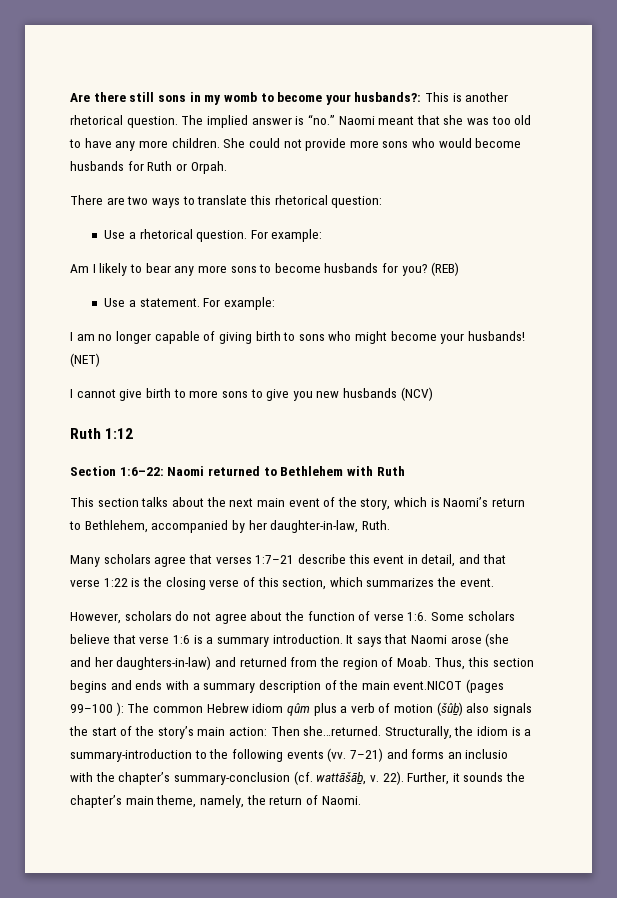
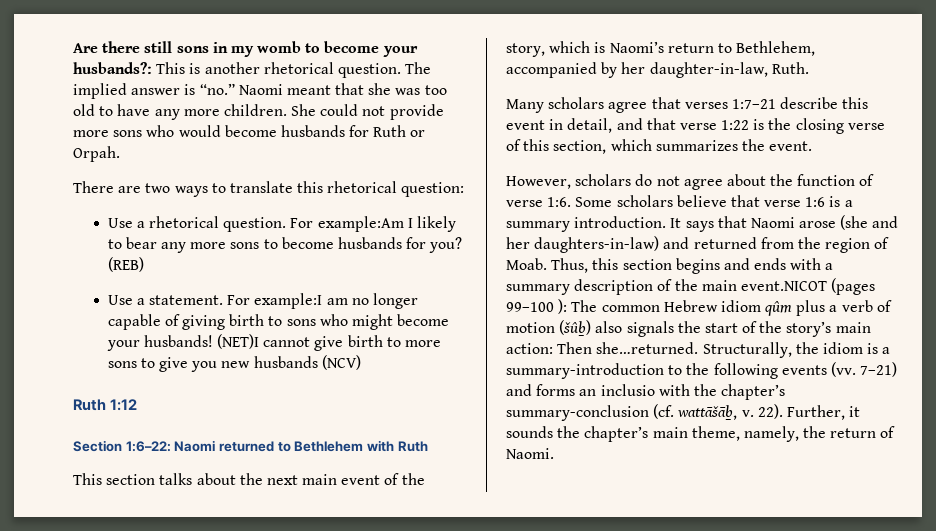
- Use a rhetorical question. For example:
- Am I likely to bear any more sons to become husbands for you?
+ Use a rhetorical question. For example:Am I likely to bear any more sons to become husbands for you?
- Use a statement. For example:
- I am no longer capable of giving birth to sons who might become your husbands!
+ Use a statement. For example:I am no longer capable of giving birth to sons who might become your husbands!
- (NET)
- I cannot give birth to more sons to give you new husbands (NCV)
+ (NET)I cannot give birth to more sons to give you new husbands (NCV)

